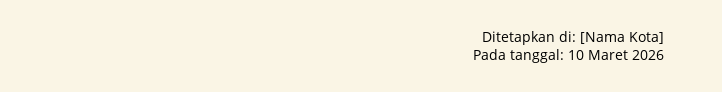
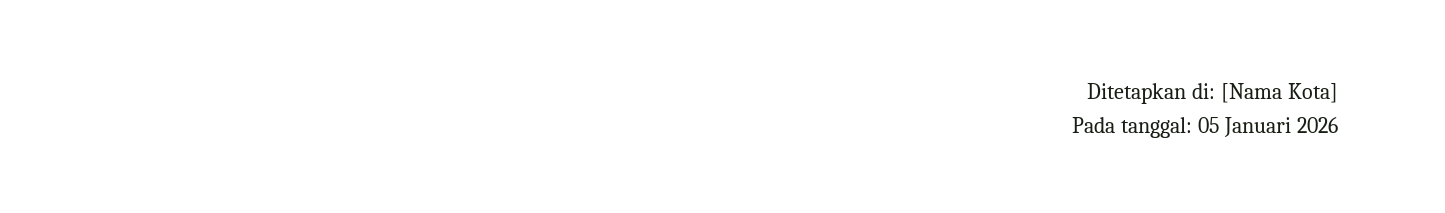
- Pada tanggal: 10 Maret 2026
+ Pada tanggal: 05 Januari 2026

